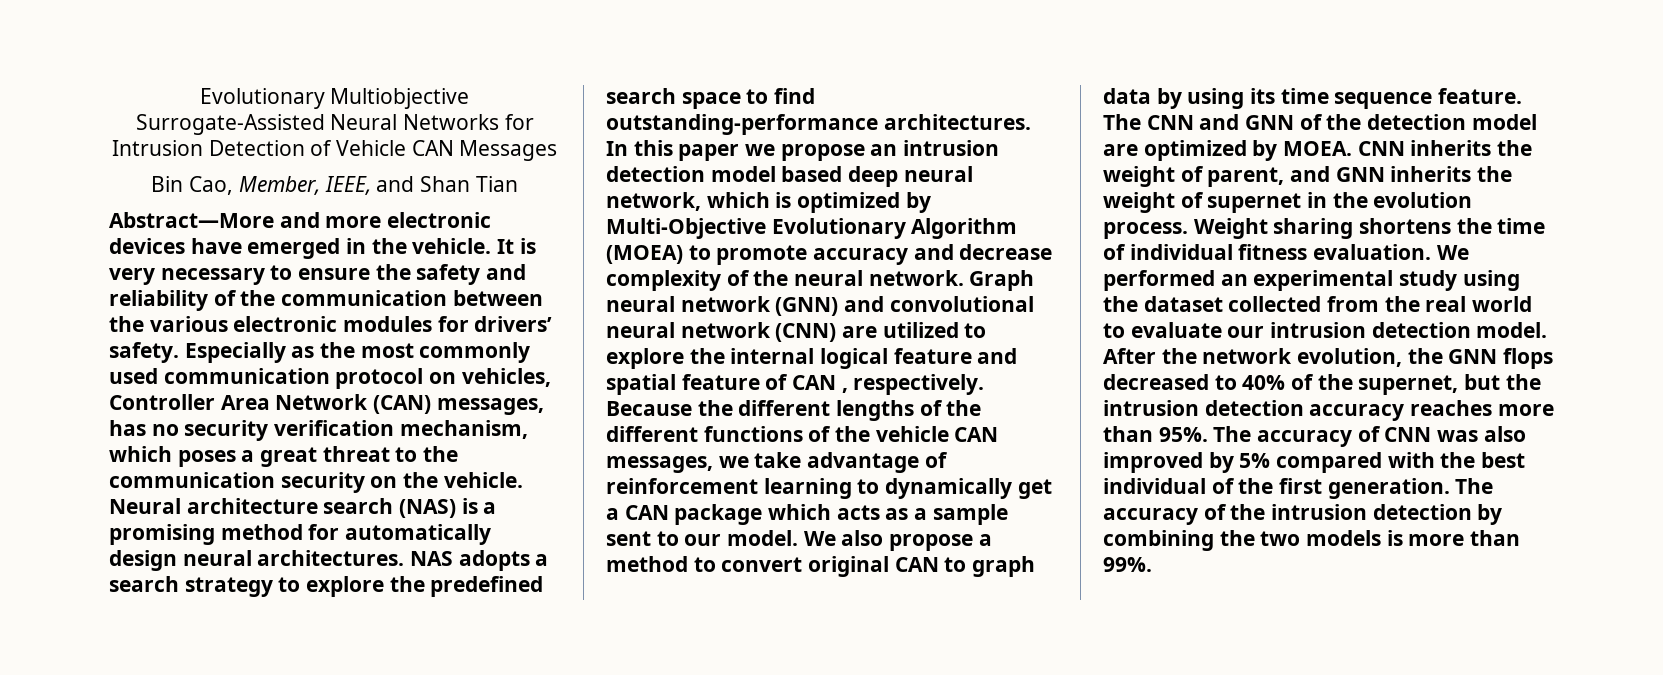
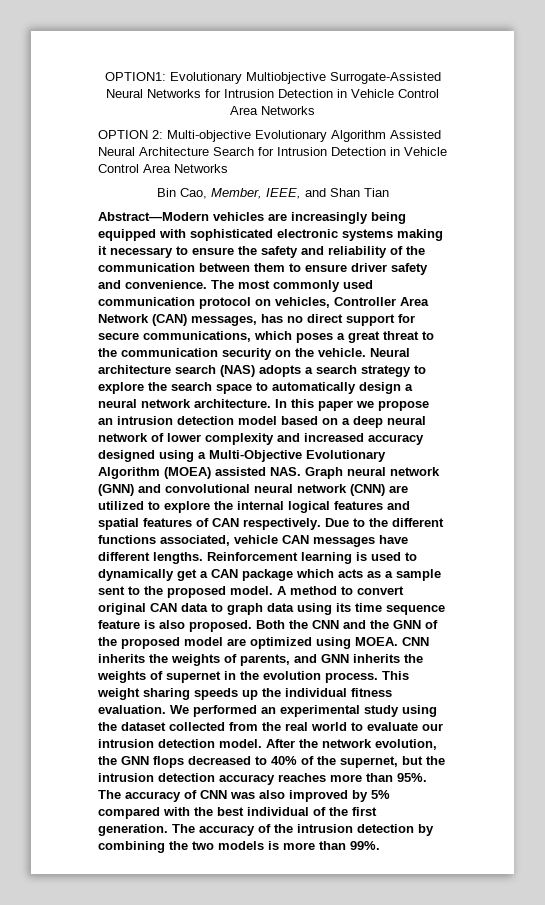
- Evolutionary Multiobjective Surrogate-Assisted Neural Networks for Intrusion Detection of Vehicle CAN Messages
+ OPTION1: Evolutionary Multiobjective Surrogate-Assisted Neural Networks for Intrusion Detection in Vehicle Control Area Networks
+ OPTION 2: Multi-objective Evolutionary Algorithm Assisted Neural Architecture Search for Intrusion Detection in Vehicle Control Area Networks
- Abstract—More and more electronic devices have emerged in the vehicle. It is very necessary to ensure the safety and reliability of the communication between the various electronic modules for drivers’ safety. Especially as the most commonly used communication protocol on vehicles, Controller Area Network (CAN) messages, has no security verification mechanism, which poses a great threat to the communication security on the vehicle.
+ Abstract—Modern vehicles are increasingly being equipped with sophisticated electronic systems making it necessary to ensure the safety and reliability of the communication between them to ensure driver safety and convenience. The most commonly used communication protocol on vehicles, Controller Area Network (CAN) messages, has no direct support for secure communications, which poses a great threat to the communication security on the vehicle.
- Neural architecture search (NAS) is a promising method for automatically design neural architectures. NAS adopts a search strategy to explore the predefined search space to find outstanding-performance architectures.
+ Neural architecture search (NAS) adopts a search strategy to explore the search space to automatically design a neural network architecture.
- In this paper we propose an intrusion detection model based deep neural network, which is optimized by Multi-Objective Evolutionary Algorithm (MOEA) to promote accuracy and decrease complexity of the neural network. Graph neural network (GNN) and convolutional neural network (CNN) are utilized to explore the internal logical feature and spatial feature of CAN , respectively. Because the different lengths of the different functions of the vehicle CAN messages, we take advantage of reinforcement learning to dynamically get a CAN package which acts as a sample sent to our model. We also propose a method to convert original CAN to graph data by using its time sequence feature. The CNN and GNN of the detection model are optimized by MOEA.
+ In this paper we propose an intrusion detection model based on a deep neural network of lower complexity and increased accuracy designed using a Multi-Objective Evolutionary Algorithm (MOEA) assisted NAS. Graph neural network (GNN) and convolutional neural network (CNN) are utilized to explore the internal logical features and spatial features of CAN respectively. Due to the different functions associated, vehicle CAN messages have different lengths. Reinforcement learning is used to dynamically get a CAN package which acts as a sample sent to the proposed model. A method to convert original CAN data to graph data using its time sequence feature is also proposed. Both the CNN and the GNN of the proposed model are optimized using MOEA.
- CNN inherits the weight of parent, and GNN inherits the weight of supernet in the evolution process.
+ CNN inherits the weights of parents, and GNN inherits the weights of supernet in the evolution process.
- Weight sharing shortens the time of individual fitness evaluation.
+ This weight sharing speeds up the individual fitness evaluation.

